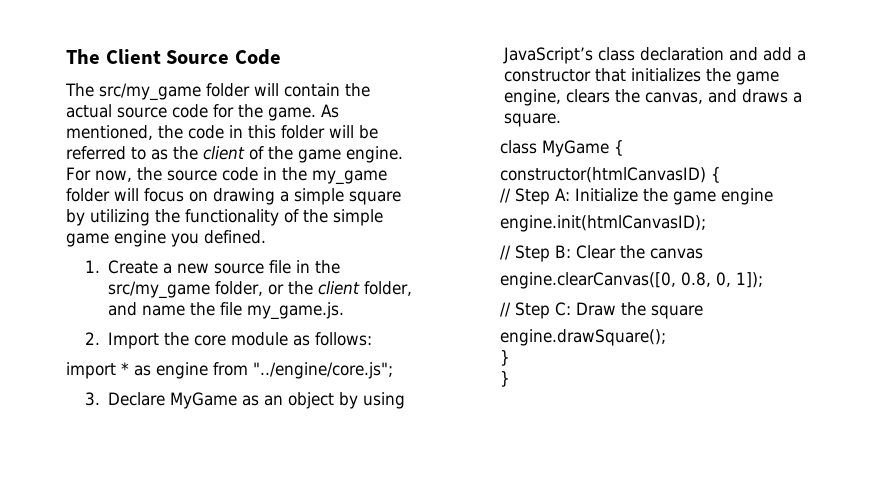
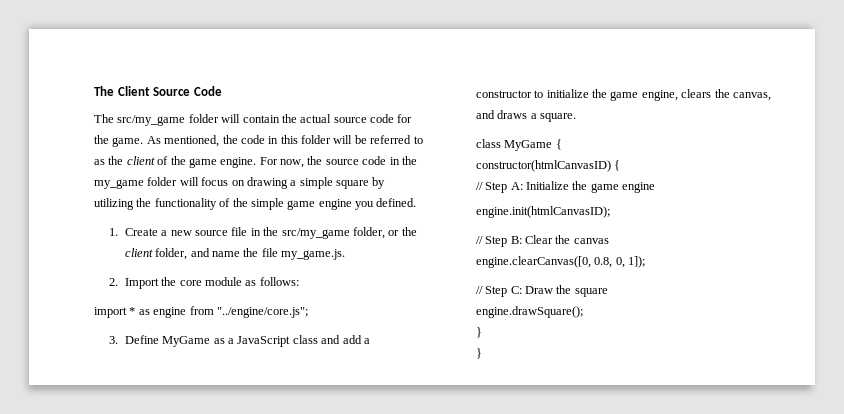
- 3. Declare MyGame as an object by using JavaScript’s class declaration and add a constructor that initializes the game engine, clears the canvas, and draws a square.
+ 3. Define MyGame as a JavaScript class and add a constructor to initialize the game engine, clears the canvas, and draws a square.

